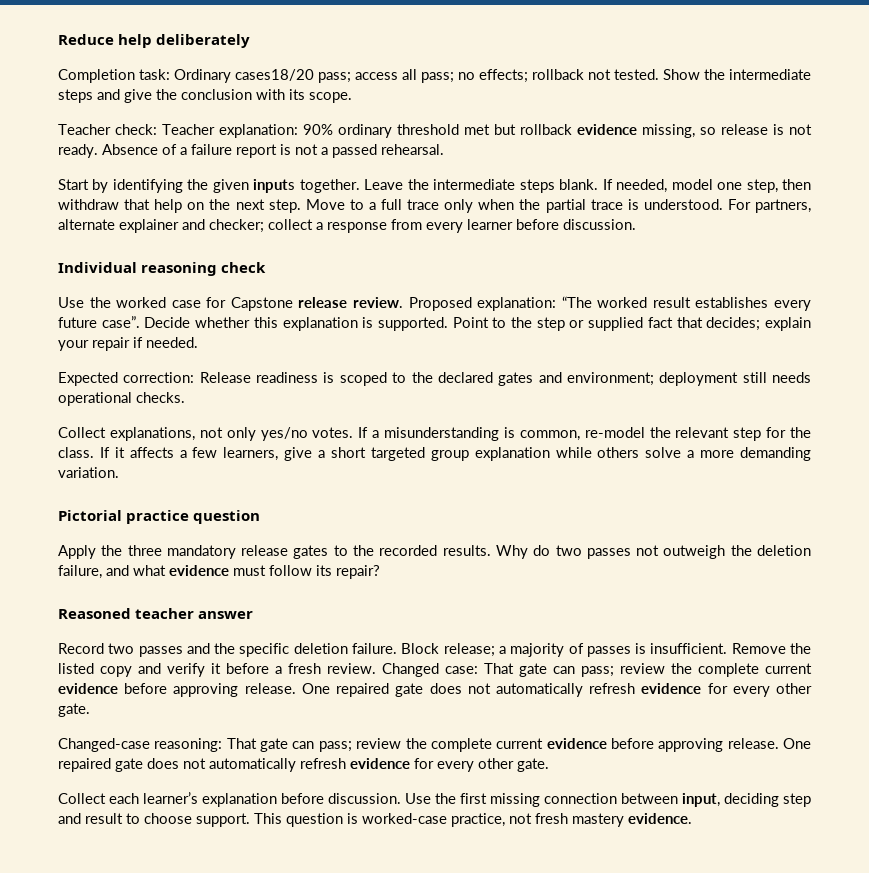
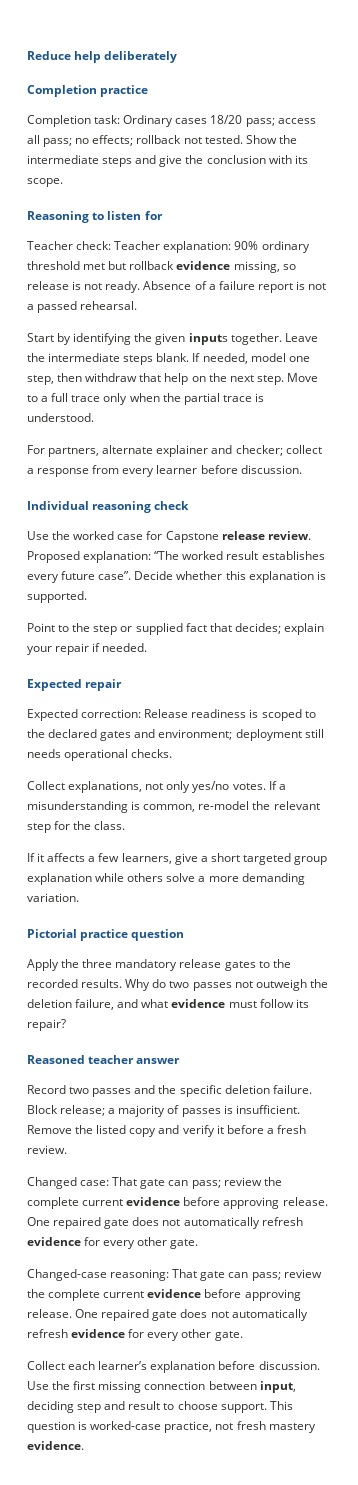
+ Completion practice
- Completion task: Ordinary cases18/20 pass; access all pass; no effects; rollback not tested.
+ Completion task: Ordinary cases 18/20 pass; access all pass; no effects; rollback not tested.
+ Reasoning to listen for
- Move to a full trace only when the partial trace is understood. For partners, alternate explainer and checker; collect a response from every learner before discussion.
+ Move to a full trace only when the partial trace is understood.
+ For partners, alternate explainer and checker; collect a response from every learner before discussion.
- Decide whether this explanation is supported. Point to the step or supplied fact that decides; explain your repair if needed.
+ Decide whether this explanation is supported.
+ Point to the step or supplied fact that decides; explain your repair if needed.
+ Expected repair
- If a misunderstanding is common, re-model the relevant step for the class. If it affects a few learners, give a short targeted group explanation while others solve a more demanding variation.
+ If a misunderstanding is common, re-model the relevant step for the class.
+ If it affects a few learners, give a short targeted group explanation while others solve a more demanding variation.
- Remove the listed copy and verify it before a fresh review. Changed case: That gate can pass; review the complete current evidence before approving release.
+ Remove the listed copy and verify it before a fresh review.
+ Changed case: That gate can pass; review the complete current evidence before approving release.

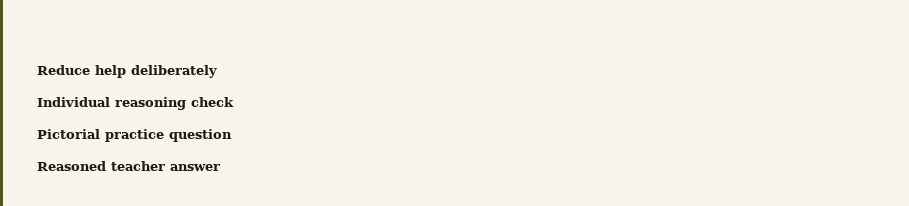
- Completion practice
- Completion task: Ordinary cases 18/20 pass; access all pass; no effects; rollback not tested. Show the intermediate steps and give the conclusion with its scope.
- Reasoning to listen for
- Teacher check: Teacher explanation: 90% ordinary threshold met but rollback evidence missing, so release is not ready. Absence of a failure report is not a passed rehearsal.
- Start by identifying the given inputs together. Leave the intermediate steps blank. If needed, model one step, then withdraw that help on the next step. Move to a full trace only when the partial trace is understood.
- For partners, alternate explainer and checker; collect a response from every learner before discussion.
  Individual reasoning check
- Use the worked case for Capstone release review. Proposed explanation: “The worked result establishes every future case”. Decide whether this explanation is supported.
- Point to the step or supplied fact that decides; explain your repair if needed.
- Expected repair
- Expected correction: Release readiness is scoped to the declared gates and environment; deployment still needs operational checks.
- Collect explanations, not only yes/no votes. If a misunderstanding is common, re-model the relevant step for the class.
- If it affects a few learners, give a short targeted group explanation while others solve a more demanding variation.
  Pictorial practice question
- Apply the three mandatory release gates to the recorded results. Why do two passes not outweigh the deletion failure, and what evidence must follow its repair?
  Reasoned teacher answer
- Record two passes and the specific deletion failure. Block release; a majority of passes is insufficient. Remove the listed copy and verify it before a fresh review.
- Changed case: That gate can pass; review the complete current evidence before approving release. One repaired gate does not automatically refresh evidence for every other gate.
- Changed-case reasoning: That gate can pass; review the complete current evidence before approving release. One repaired gate does not automatically refresh evidence for every other gate.
- Collect each learner’s explanation before discussion. Use the first missing connection between input, deciding step and result to choose support. This question is worked-case practice, not fresh mastery evidence.

